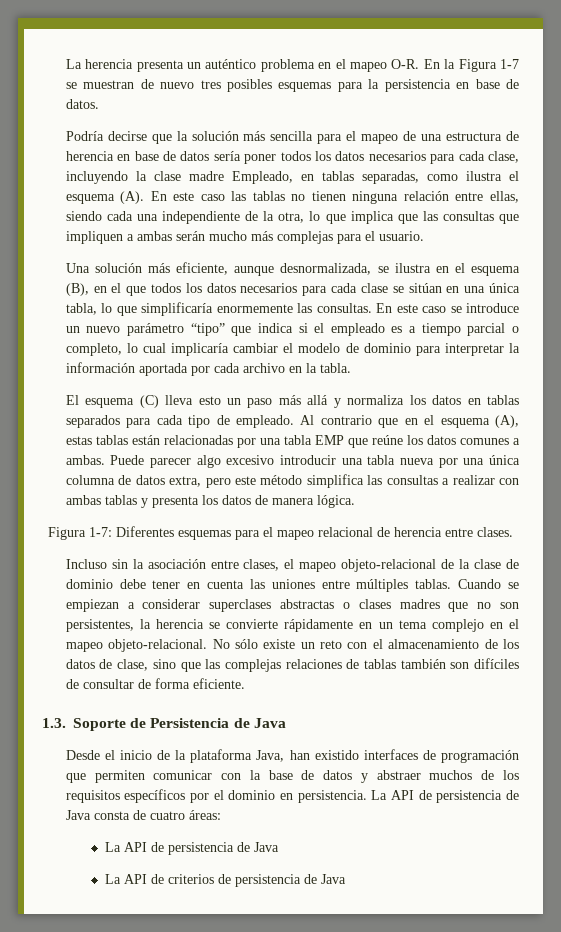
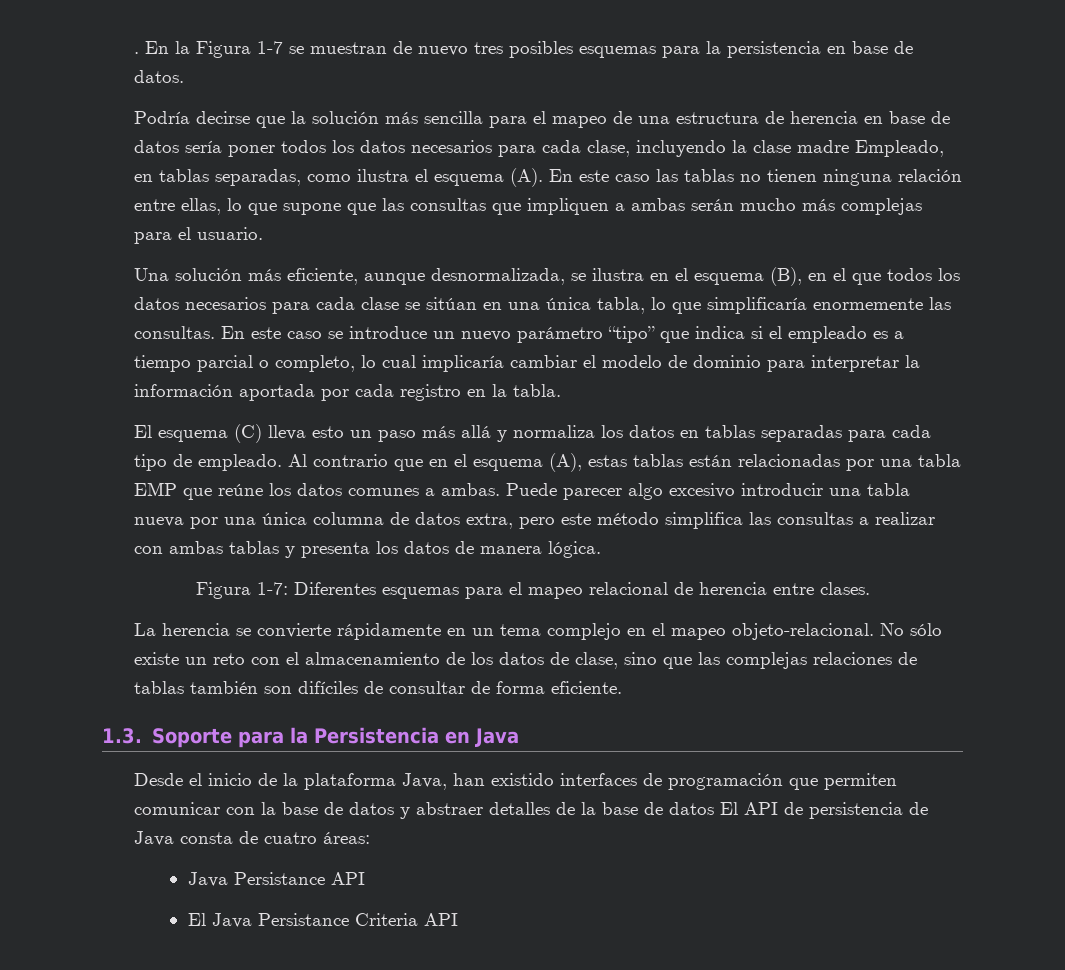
- La herencia presenta un auténtico problema en el mapeo O-R. En la Figura 1-7 se muestran de nuevo tres posibles esquemas para la persistencia en base de datos.
+ . En la Figura 1-7 se muestran de nuevo tres posibles esquemas para la persistencia en base de datos.
- Podría decirse que la solución más sencilla para el mapeo de una estructura de herencia en base de datos sería poner todos los datos necesarios para cada clase, incluyendo la clase madre Empleado, en tablas separadas, como ilustra el esquema (A). En este caso las tablas no tienen ninguna relación entre ellas, siendo cada una independiente de la otra, lo que implica que las consultas que impliquen a ambas serán mucho más complejas para el usuario.
+ Podría decirse que la solución más sencilla para el mapeo de una estructura de herencia en base de datos sería poner todos los datos necesarios para cada clase, incluyendo la clase madre Empleado, en tablas separadas, como ilustra el esquema (A). En este caso las tablas no tienen ninguna relación entre ellas, lo que supone que las consultas que impliquen a ambas serán mucho más complejas para el usuario.
- En este caso se introduce un nuevo parámetro “tipo” que indica si el empleado es a tiempo parcial o completo, lo cual implicaría cambiar el modelo de dominio para interpretar la información aportada por cada archivo en la tabla.
+ En este caso se introduce un nuevo parámetro “tipo” que indica si el empleado es a tiempo parcial o completo, lo cual implicaría cambiar el modelo de dominio para interpretar la información aportada por cada registro en la tabla.
- El esquema (C) lleva esto un paso más allá y normaliza los datos en tablas separados para cada tipo de empleado.
+ El esquema (C) lleva esto un paso más allá y normaliza los datos en tablas separadas para cada tipo de empleado.
- Incluso sin la asociación entre clases, el mapeo objeto-relacional de la clase de dominio debe tener en cuenta las uniones entre múltiples tablas. Cuando se empiezan a considerar superclases abstractas o clases madres que no son persistentes, la herencia se convierte rápidamente en un tema complejo en el mapeo objeto-relacional.
+ La herencia se convierte rápidamente en un tema complejo en el mapeo objeto-relacional.
- 1.3. Soporte de Persistencia de Java
+ 1.3. Soporte para la Persistencia en Java
- Desde el inicio de la plataforma Java, han existido interfaces de programación que permiten comunicar con la base de datos y abstraer muchos de los requisitos específicos por el dominio en persistencia. La API de persistencia de Java consta de cuatro áreas:
- La API de persistencia de Java
- La API de criterios de persistencia de Java
+ Desde el inicio de la plataforma Java, han existido interfaces de programación que permiten comunicar con la base de datos y abstraer detalles de la base de datos El API de persistencia de Java consta de cuatro áreas:
+ Java Persistance API
+ El Java Persistance Criteria API

